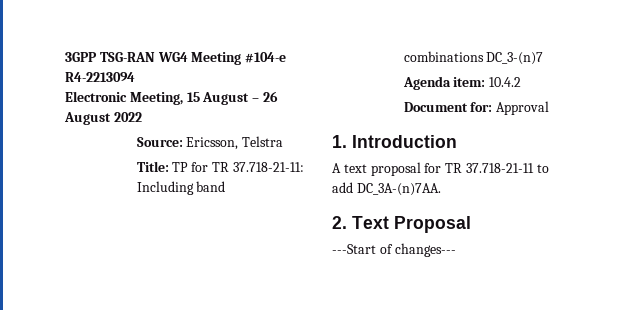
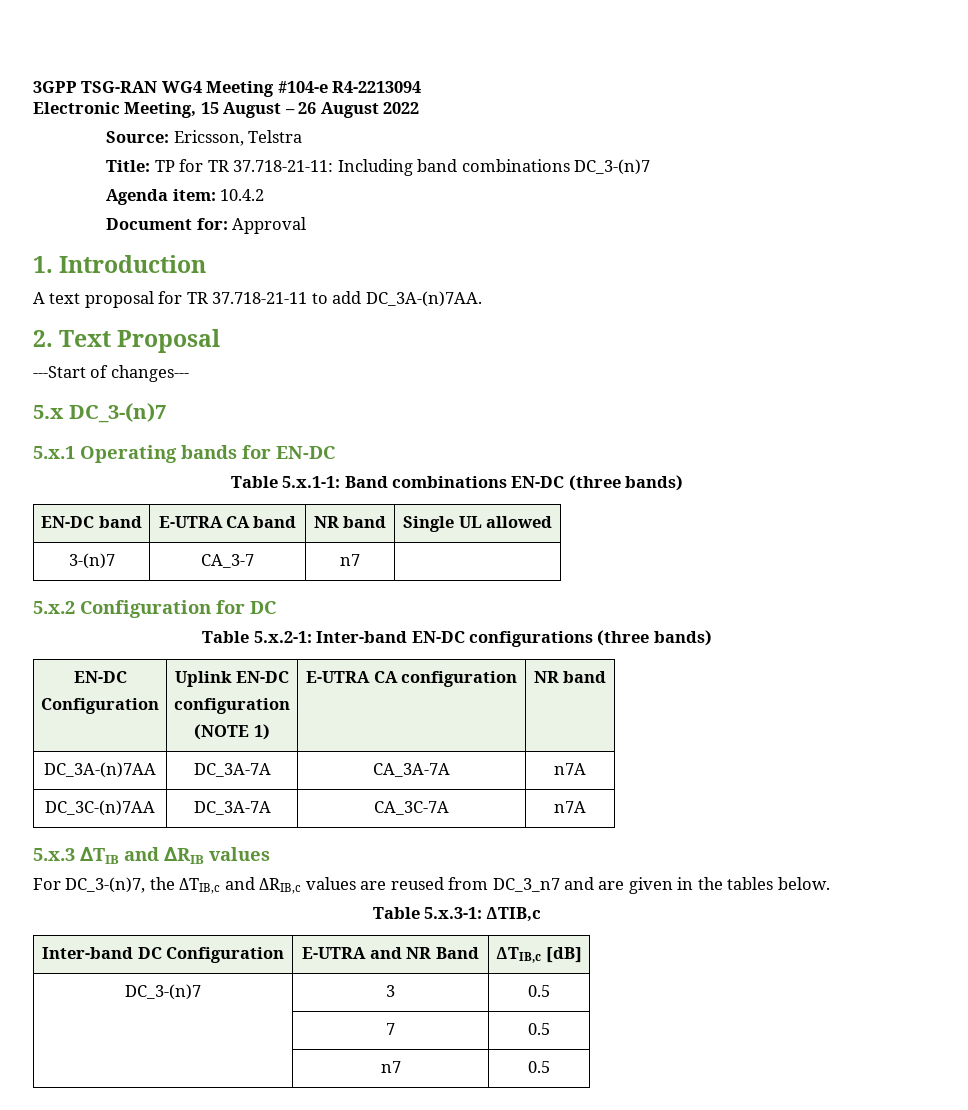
+ 5.x DC_3-(n)7
+ 5.x.1 Operating bands for EN-DC
+ Table 5.x.1-1: Band combinations EN-DC (three bands)
+ EN-DC band | E-UTRA CA band | NR band | Single UL allowed
+ 3-(n)7 | CA_3-7 | n7 |
+ 5.x.2 Configuration for DC
+ Table 5.x.2-1: Inter-band EN-DC configurations (three bands)
+ EN-DC
+ Configuration | Uplink EN-DC
+ configuration
+ (NOTE 1) | E-UTRA CA configuration | NR band
+ DC_3A-(n)7AA | DC_3A-7A | CA_3A-7A | n7A
+ DC_3C-(n)7AA | DC_3A-7A | CA_3C-7A | n7A
+ 5.x.3 ∆TIB and ∆RIB values
+ For DC_3-(n)7, the ΔTIB,c and ΔRIB,c values are reused from DC_3_n7 and are given in the tables below.
+ Table 5.x.3-1: ΔTIB,c
+ Inter-band DC Configuration | E-UTRA and NR Band | ΔTIB,c [dB]
+ DC_3-(n)7 | 3 | 0.5
+ | 7 | 0.5
+ | n7 | 0.5

